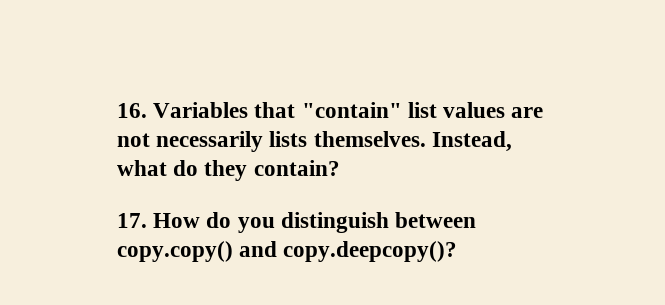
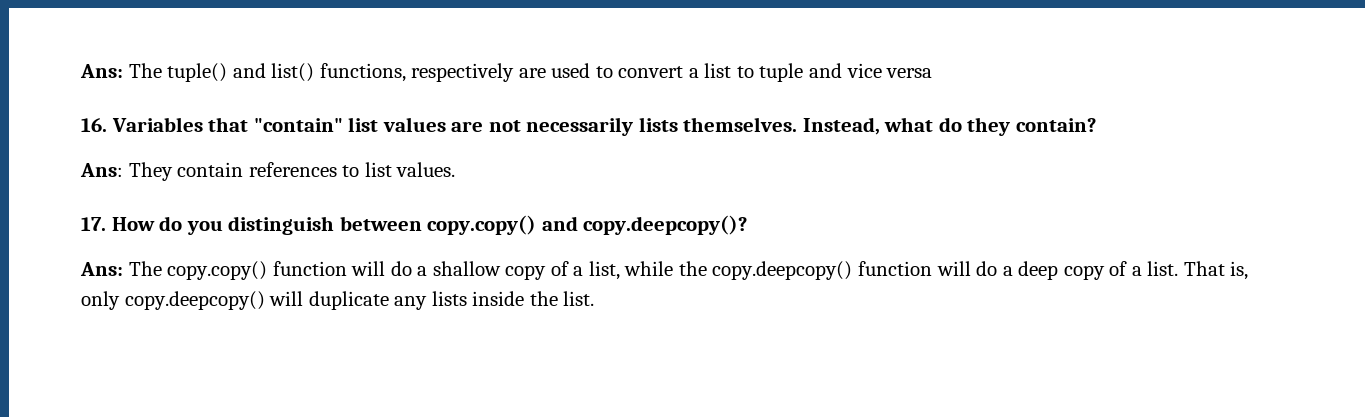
+ Ans: The tuple() and list() functions, respectively are used to convert a list to tuple and vice versa
+ Ans: They contain references to list values.
+ Ans: The copy.copy() function will do a shallow copy of a list, while the copy.deepcopy() function will do a deep copy of a list. That is, only copy.deepcopy() will duplicate any lists inside the list.

